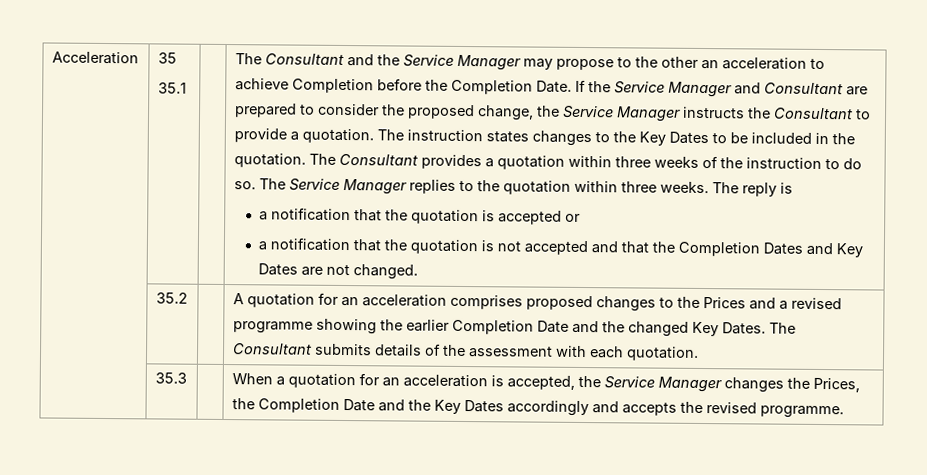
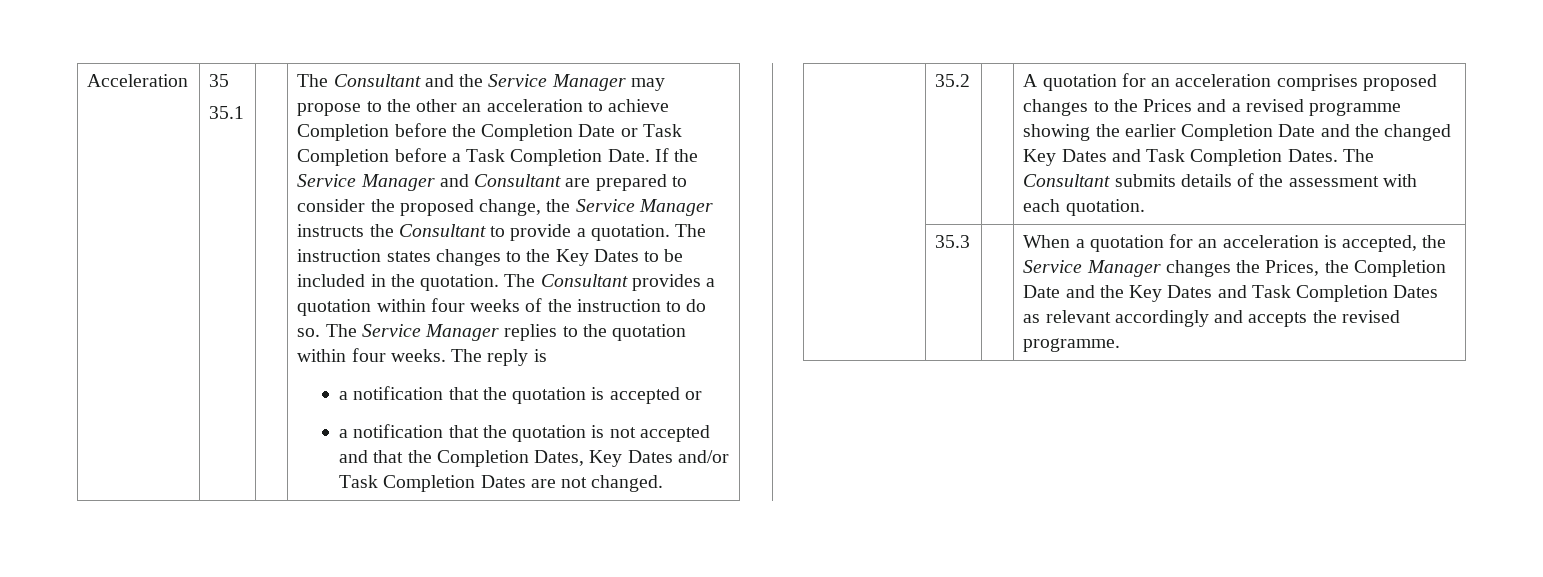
- The Consultant and the Service Manager may propose to the other an acceleration to achieve Completion before the Completion Date.
+ The Consultant and the Service Manager may propose to the other an acceleration to achieve Completion before the Completion Date or Task Completion before a Task Completion Date.
- The Consultant provides a quotation within three weeks of the instruction to do so.
+ The Consultant provides a quotation within four weeks of the instruction to do so.
- The Service Manager replies to the quotation within three weeks.
+ The Service Manager replies to the quotation within four weeks.
- a notification that the quotation is not accepted and that the Completion Dates and Key Dates are not changed.
+ a notification that the quotation is not accepted and that the Completion Dates, Key Dates and/or Task Completion Dates are not changed.
- | 35.2 | | A quotation for an acceleration comprises proposed changes to the Prices and a revised programme showing the earlier Completion Date and the changed Key Dates. The Consultant submits details of the assessment with each quotation.
+ | 35.2 | | A quotation for an acceleration comprises proposed changes to the Prices and a revised programme showing the earlier Completion Date and the changed Key Dates and Task Completion Dates. The Consultant submits details of the assessment with each quotation.
- | 35.3 | | When a quotation for an acceleration is accepted, the Service Manager changes the Prices, the Completion Date and the Key Dates accordingly and accepts the revised programme.
+ | 35.3 | | When a quotation for an acceleration is accepted, the Service Manager changes the Prices, the Completion Date and the Key Dates and Task Completion Dates as relevant accordingly and accepts the revised programme.

